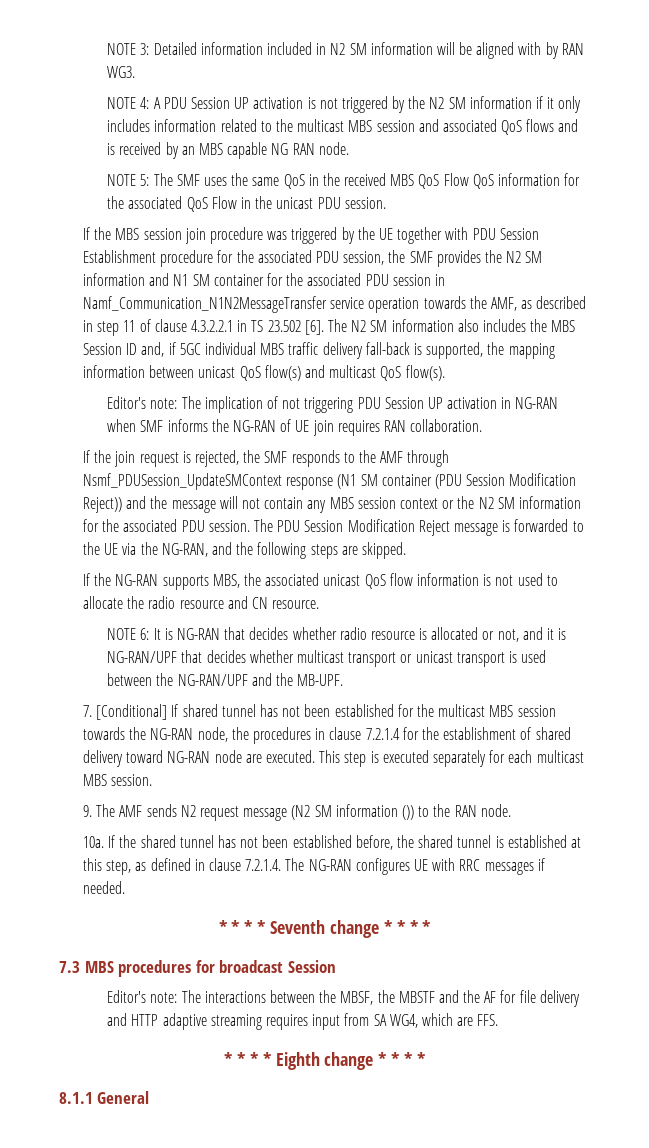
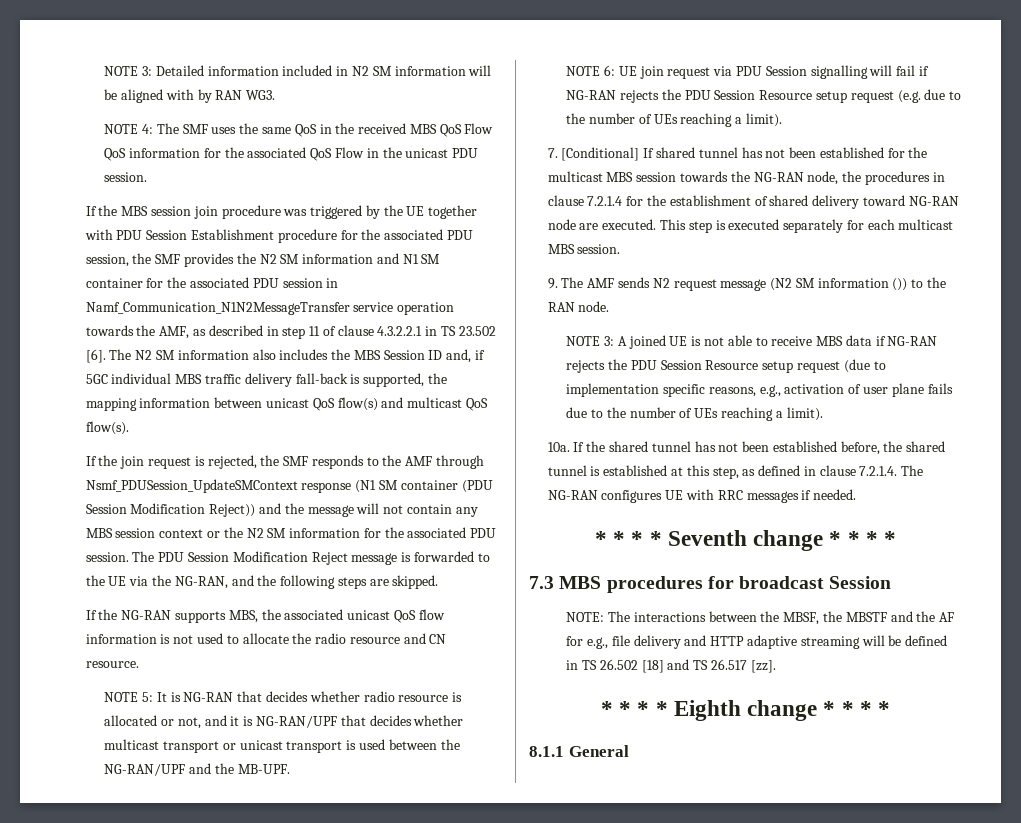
- NOTE 4: A PDU Session UP activation is not triggered by the N2 SM information if it only includes information related to the multicast MBS session and associated QoS flows and is received by an MBS capable NG RAN node.
- NOTE 5: The SMF uses the same QoS in the received MBS QoS Flow QoS information for the associated QoS Flow in the unicast PDU session.
+ NOTE 4: The SMF uses the same QoS in the received MBS QoS Flow QoS information for the associated QoS Flow in the unicast PDU session.
- Editor's note: The implication of not triggering PDU Session UP activation in NG-RAN when SMF informs the NG-RAN of UE join requires RAN collaboration.
- NOTE 6: It is NG-RAN that decides whether radio resource is allocated or not, and it is NG-RAN/UPF that decides whether multicast transport or unicast transport is used between the NG-RAN/UPF and the MB-UPF.
+ NOTE 5: It is NG-RAN that decides whether radio resource is allocated or not, and it is NG-RAN/UPF that decides whether multicast transport or unicast transport is used between the NG-RAN/UPF and the MB-UPF.
+ NOTE 6: UE join request via PDU Session signalling will fail if NG-RAN rejects the PDU Session Resource setup request (e.g. due to the number of UEs reaching a limit).
+ NOTE 3: A joined UE is not able to receive MBS data if NG-RAN rejects the PDU Session Resource setup request (due to implementation specific reasons, e.g., activation of user plane fails due to the number of UEs reaching a limit).
- Editor's note: The interactions between the MBSF, the MBSTF and the AF for file delivery and HTTP adaptive streaming requires input from SA WG4, which are FFS.
+ NOTE: The interactions between the MBSF, the MBSTF and the AF for e.g., file delivery and HTTP adaptive streaming will be defined in TS 26.502 [18] and TS 26.517 [zz].

